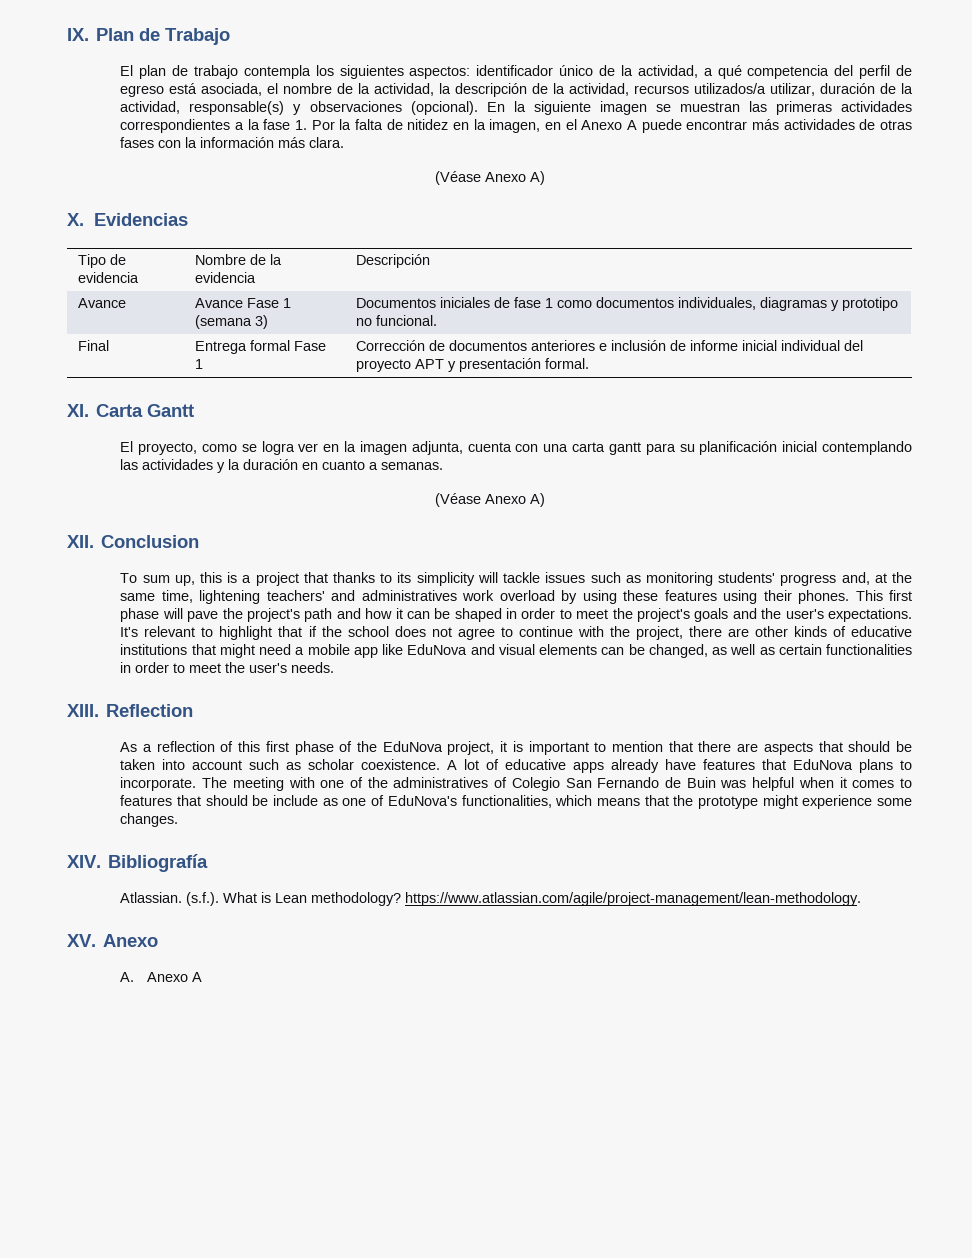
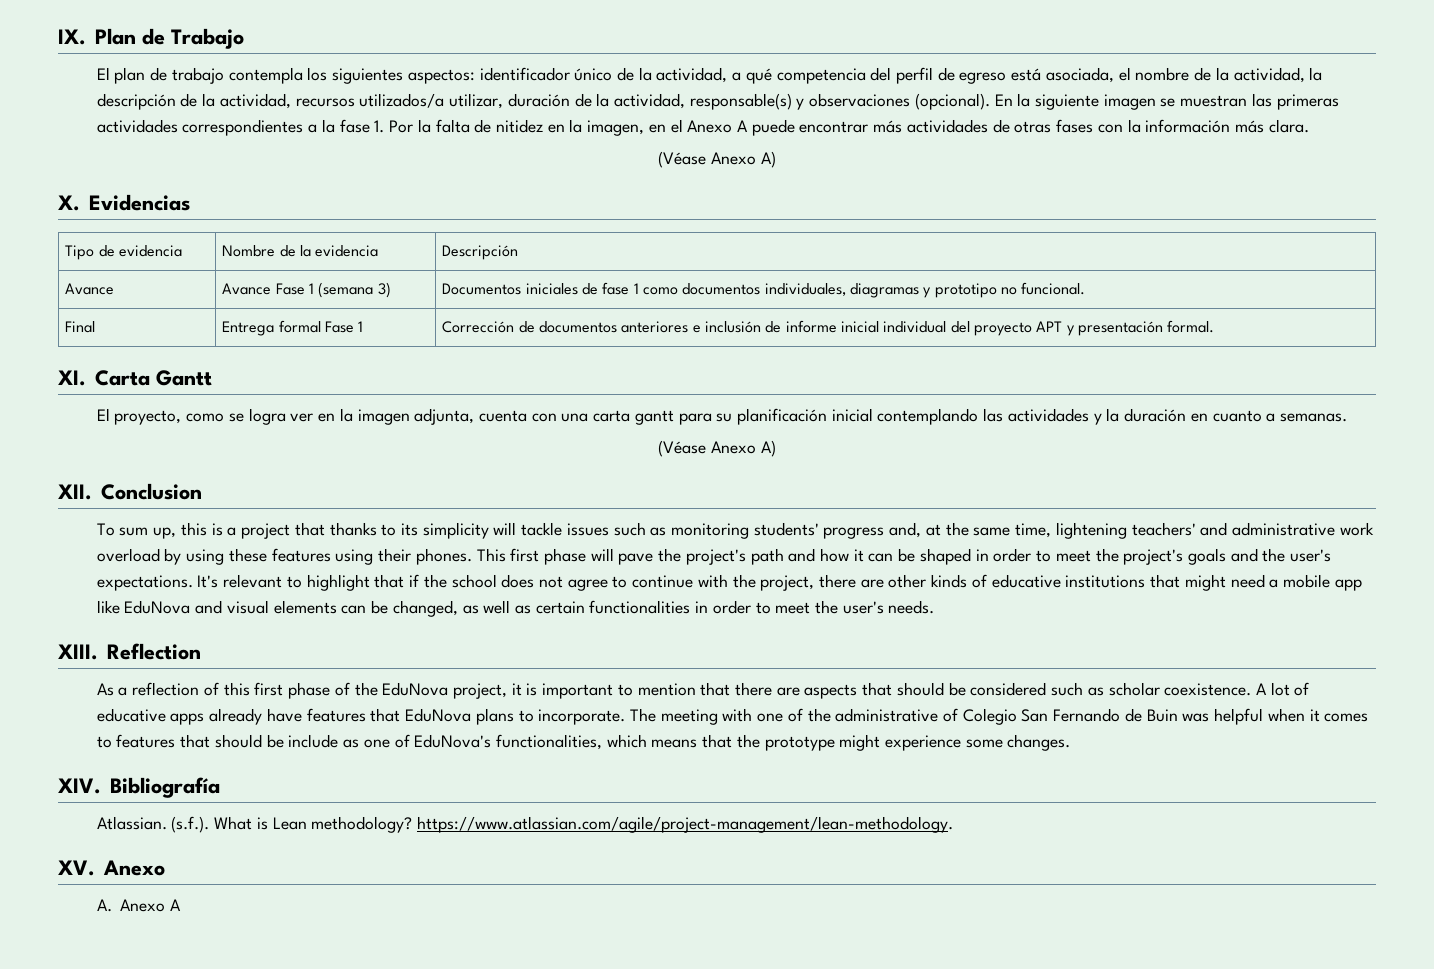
- To sum up, this is a project that thanks to its simplicity will tackle issues such as monitoring students' progress and, at the same time, lightening teachers' and administratives work overload by using these features using their phones.
+ To sum up, this is a project that thanks to its simplicity will tackle issues such as monitoring students' progress and, at the same time, lightening teachers' and administrative work overload by using these features using their phones.
- As a reflection of this first phase of the EduNova project, it is important to mention that there are aspects that should be taken into account such as scholar coexistence.
+ As a reflection of this first phase of the EduNova project, it is important to mention that there are aspects that should be considered such as scholar coexistence.
- The meeting with one of the administratives of Colegio San Fernando de Buin was helpful when it comes to features that should be include as one of EduNova's functionalities, which means that the prototype might experience some changes.
+ The meeting with one of the administrative of Colegio San Fernando de Buin was helpful when it comes to features that should be include as one of EduNova's functionalities, which means that the prototype might experience some changes.

